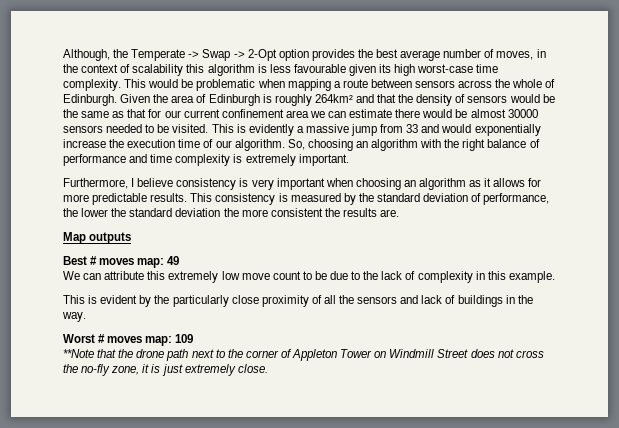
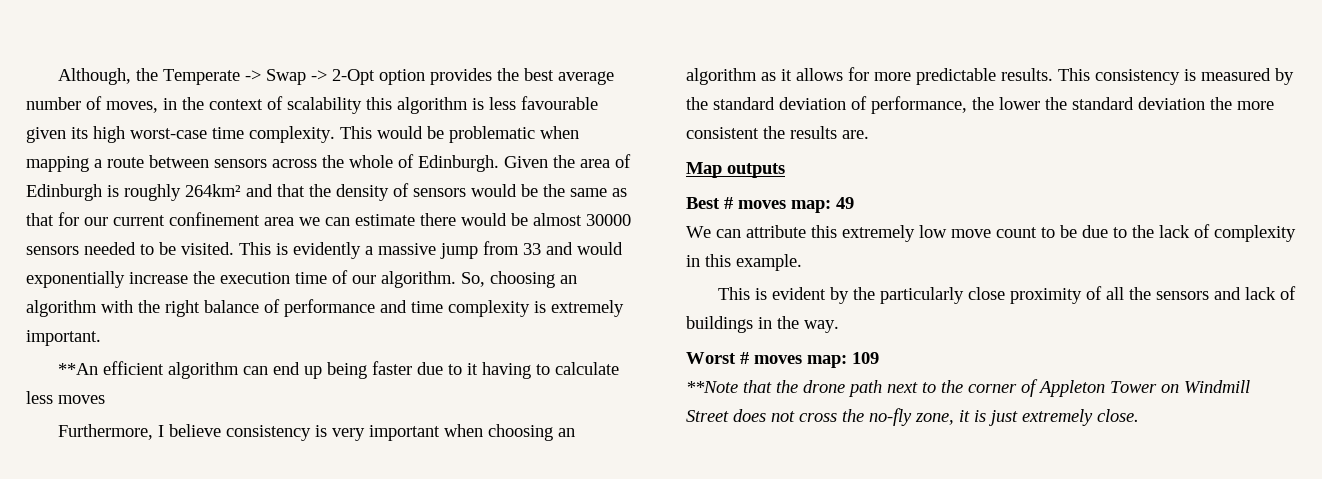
+ **An efficient algorithm can end up being faster due to it having to calculate less moves

